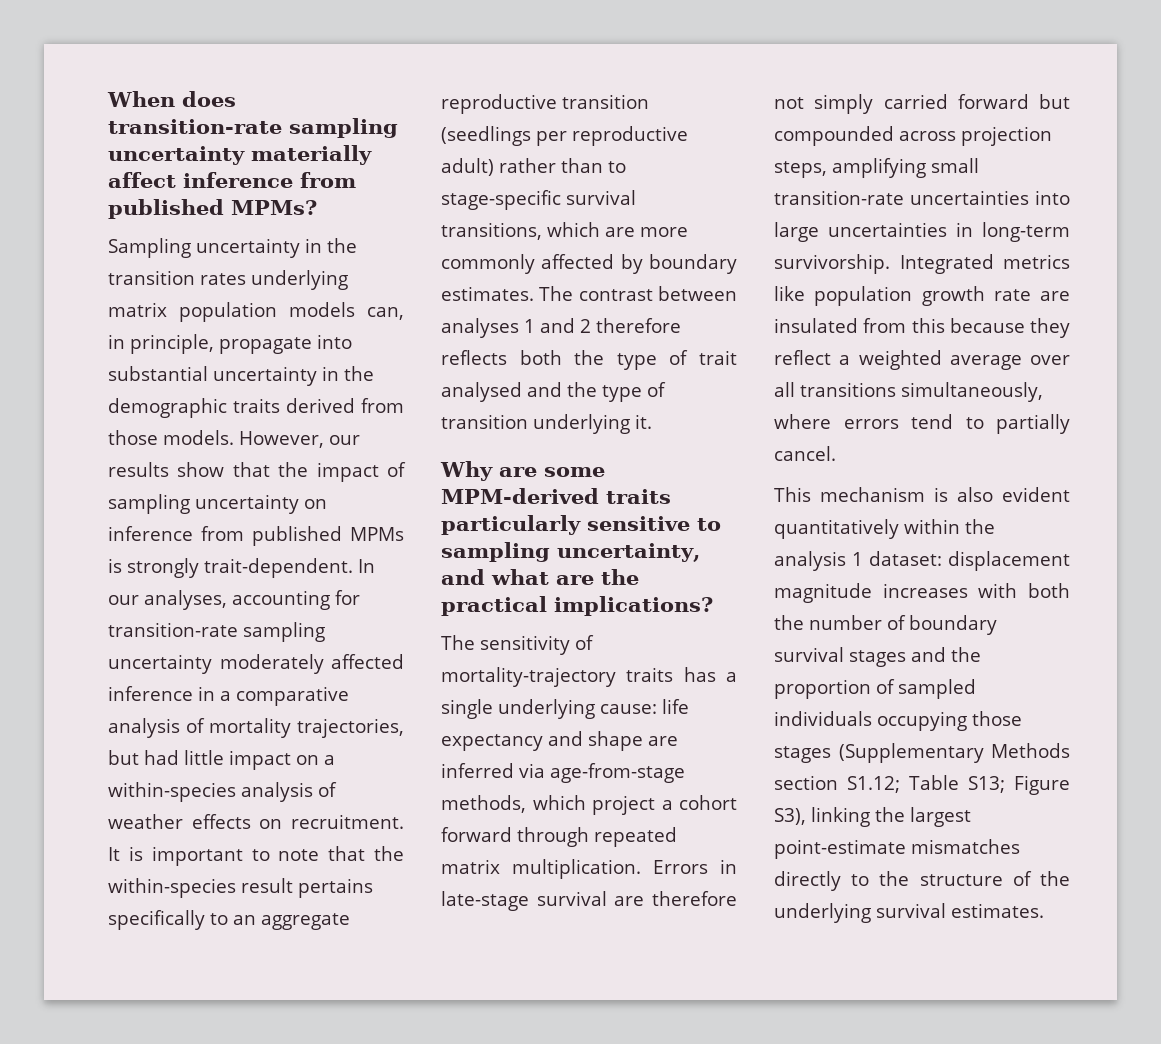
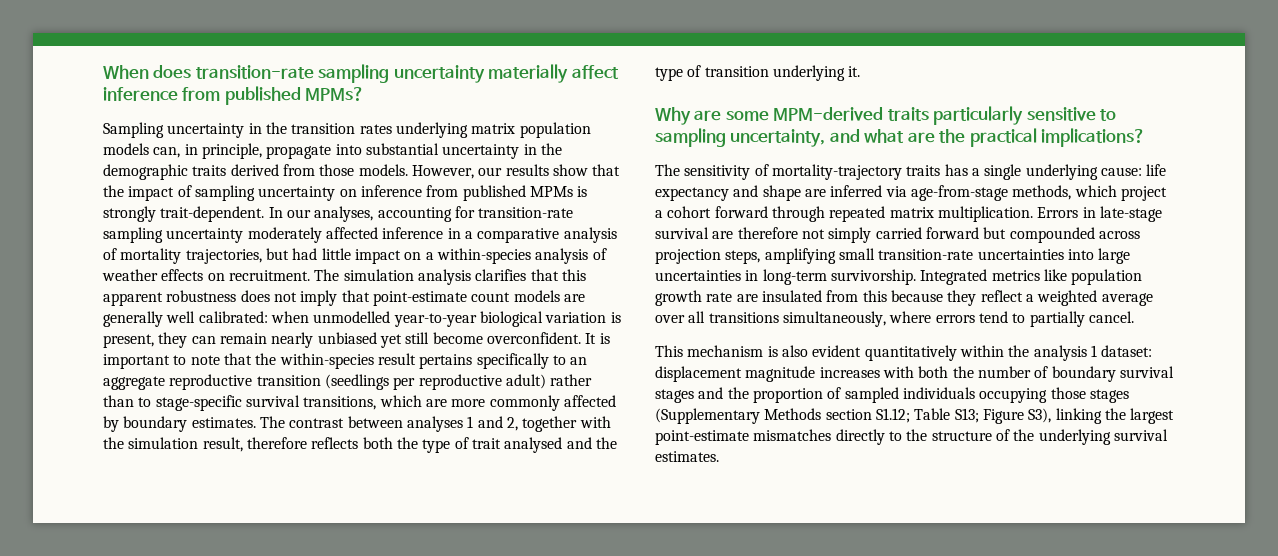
+ The simulation analysis clarifies that this apparent robustness does not imply that point-estimate count models are generally well calibrated: when unmodelled year-to-year biological variation is present, they can remain nearly unbiased yet still become overconfident.
- The contrast between analyses 1 and 2 therefore reflects both the type of trait analysed and the type of transition underlying it.
+ The contrast between analyses 1 and 2, together with the simulation result, therefore reflects both the type of trait analysed and the type of transition underlying it.

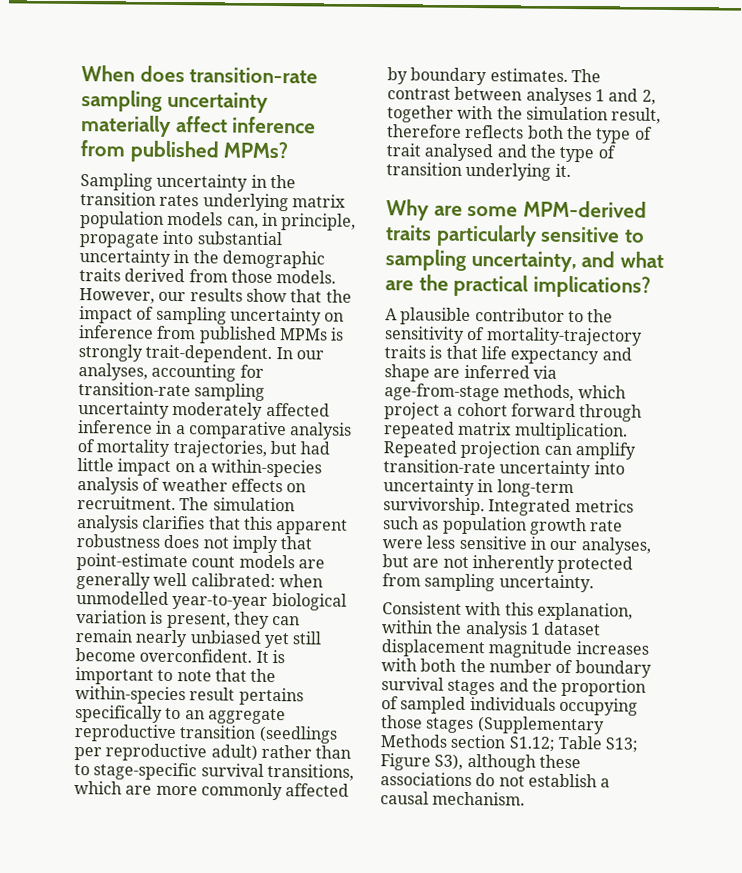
- The sensitivity of mortality-trajectory traits has a single underlying cause: life expectancy and shape are inferred via age-from-stage methods, which project a cohort forward through repeated matrix multiplication.
+ A plausible contributor to the sensitivity of mortality-trajectory traits is that life expectancy and shape are inferred via age-from-stage methods, which project a cohort forward through repeated matrix multiplication.
- Errors in late-stage survival are therefore not simply carried forward but compounded across projection steps, amplifying small transition-rate uncertainties into large uncertainties in long-term survivorship.
+ Repeated projection can amplify transition-rate uncertainty into uncertainty in long-term survivorship.
- Integrated metrics like population growth rate are insulated from this because they reflect a weighted average over all transitions simultaneously, where errors tend to partially cancel.
- This mechanism is also evident quantitatively within the analysis 1 dataset: displacement magnitude increases with both the number of boundary survival stages and the proportion of sampled individuals occupying those stages (Supplementary Methods section S1.12; Table S13; Figure S3), linking the largest point-estimate mismatches directly to the structure of the underlying survival estimates.
+ Integrated metrics such as population growth rate were less sensitive in our analyses, but are not inherently protected from sampling uncertainty.
+ Consistent with this explanation, within the analysis 1 dataset displacement magnitude increases with both the number of boundary survival stages and the proportion of sampled individuals occupying those stages (Supplementary Methods section S1.12; Table S13; Figure S3), although these associations do not establish a causal mechanism.

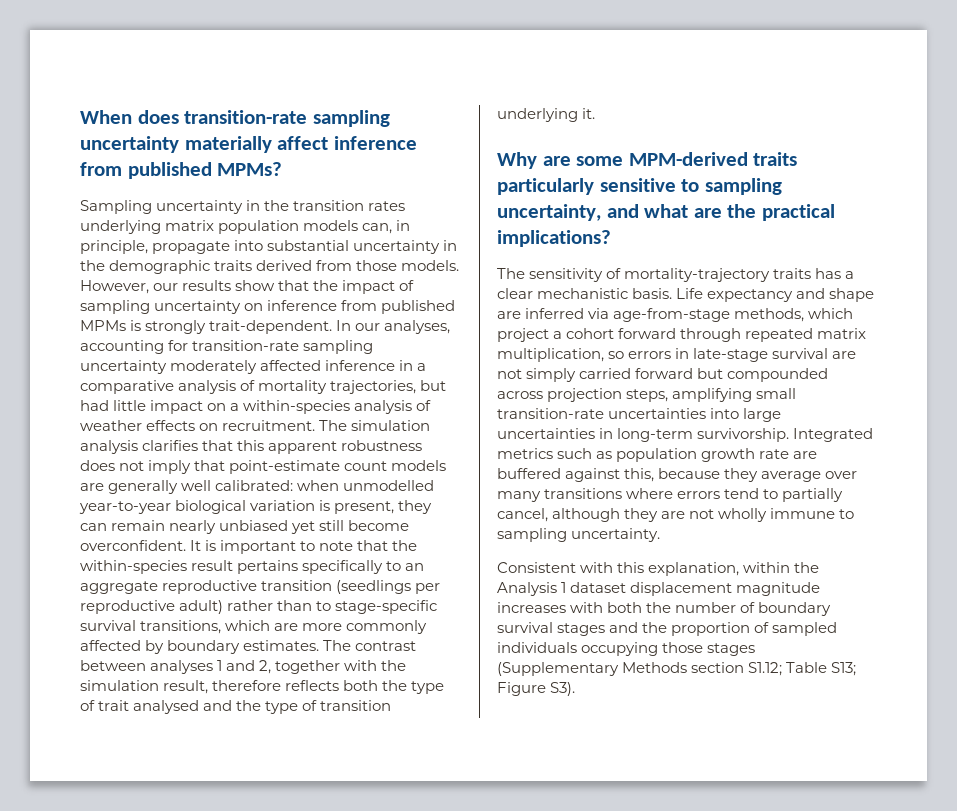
- A plausible contributor to the sensitivity of mortality-trajectory traits is that life expectancy and shape are inferred via age-from-stage methods, which project a cohort forward through repeated matrix multiplication. Repeated projection can amplify transition-rate uncertainty into uncertainty in long-term survivorship.
+ The sensitivity of mortality-trajectory traits has a clear mechanistic basis. Life expectancy and shape are inferred via age-from-stage methods, which project a cohort forward through repeated matrix multiplication, so errors in late-stage survival are not simply carried forward but compounded across projection steps, amplifying small transition-rate uncertainties into large uncertainties in long-term survivorship.
- Integrated metrics such as population growth rate were less sensitive in our analyses, but are not inherently protected from sampling uncertainty.
+ Integrated metrics such as population growth rate are buffered against this, because they average over many transitions where errors tend to partially cancel, although they are not wholly immune to sampling uncertainty.
- Consistent with this explanation, within the analysis 1 dataset displacement magnitude increases with both the number of boundary survival stages and the proportion of sampled individuals occupying those stages (Supplementary Methods section S1.12; Table S13; Figure S3), although these associations do not establish a causal mechanism.
+ Consistent with this explanation, within the Analysis 1 dataset displacement magnitude increases with both the number of boundary survival stages and the proportion of sampled individuals occupying those stages (Supplementary Methods section S1.12; Table S13; Figure S3).

